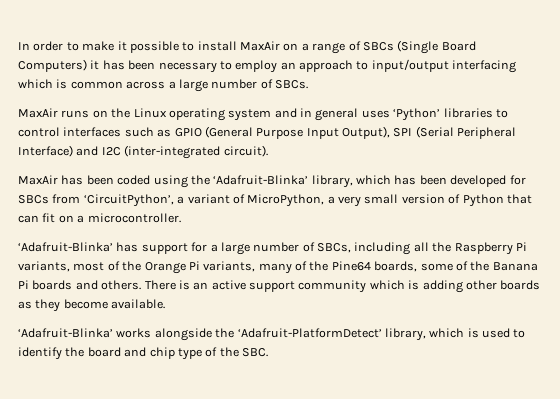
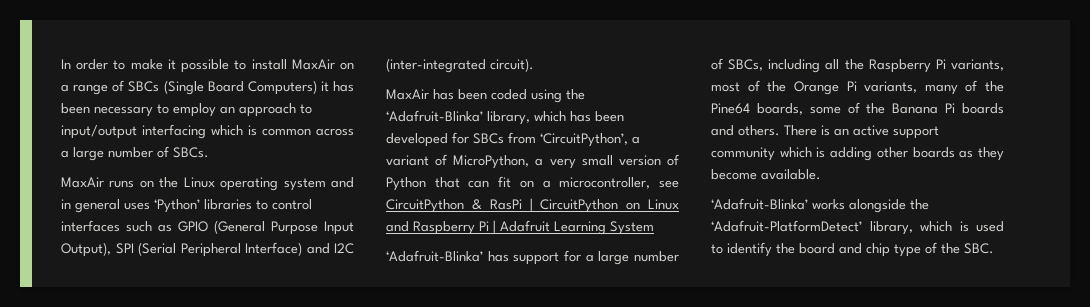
- MaxAir has been coded using the ‘Adafruit-Blinka’ library, which has been developed for SBCs from ‘CircuitPython’, a variant of MicroPython, a very small version of Python that can fit on a microcontroller.
+ MaxAir has been coded using the ‘Adafruit-Blinka’ library, which has been developed for SBCs from ‘CircuitPython’, a variant of MicroPython, a very small version of Python that can fit on a microcontroller, see CircuitPython & RasPi | CircuitPython on Linux and Raspberry Pi | Adafruit Learning System

